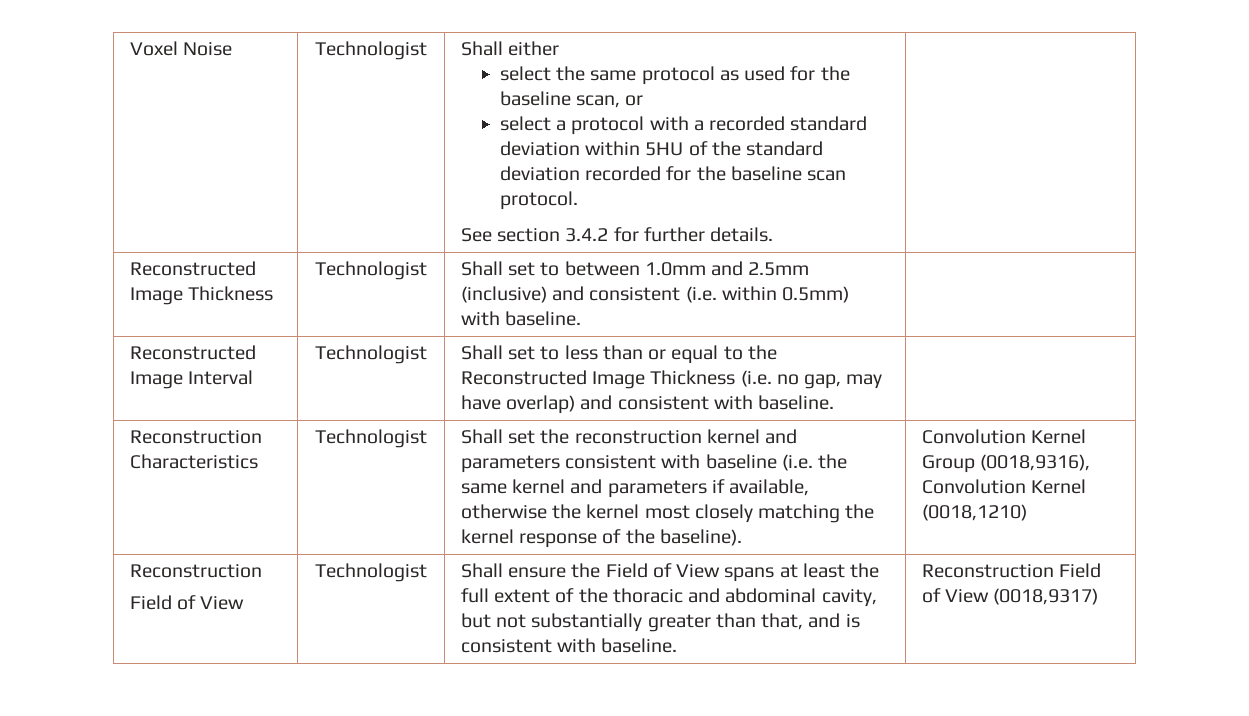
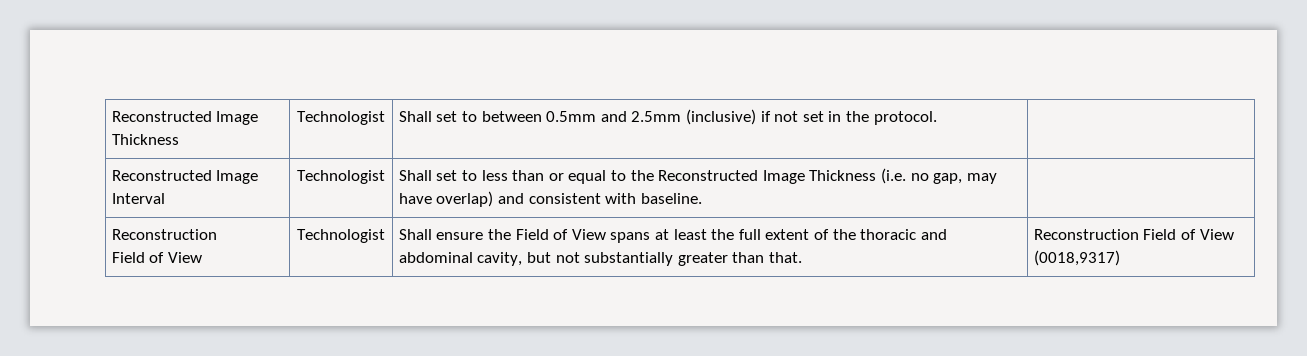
- Voxel Noise | Technologist | Shall either
- select the same protocol as used for the baseline scan, or
- select a protocol with a recorded standard deviation within 5HU of the standard deviation recorded for the baseline scan protocol.
- See section 3.4.2 for further details.
- Reconstructed Image Thickness | Technologist | Shall set to between 1.0mm and 2.5mm (inclusive) and consistent (i.e. within 0.5mm) with baseline. |
+ Reconstructed Image Thickness | Technologist | Shall set to between 0.5mm and 2.5mm (inclusive) if not set in the protocol.
  Reconstructed Image Interval | Technologist | Shall set to less than or equal to the Reconstructed Image Thickness (i.e. no gap, may have overlap) and consistent with baseline. |
- Reconstruction Characteristics | Technologist | Shall set the reconstruction kernel and parameters consistent with baseline (i.e. the same kernel and parameters if available, otherwise the kernel most closely matching the kernel response of the baseline). | Convolution Kernel Group (0018,9316), Convolution Kernel (0018,1210)
  Reconstruction
- Field of View | Technologist | Shall ensure the Field of View spans at least the full extent of the thoracic and abdominal cavity, but not substantially greater than that, and is consistent with baseline. | Reconstruction Field of View (0018,9317)
+ Field of View | Technologist | Shall ensure the Field of View spans at least the full extent of the thoracic and abdominal cavity, but not substantially greater than that. | Reconstruction Field of View (0018,9317)

